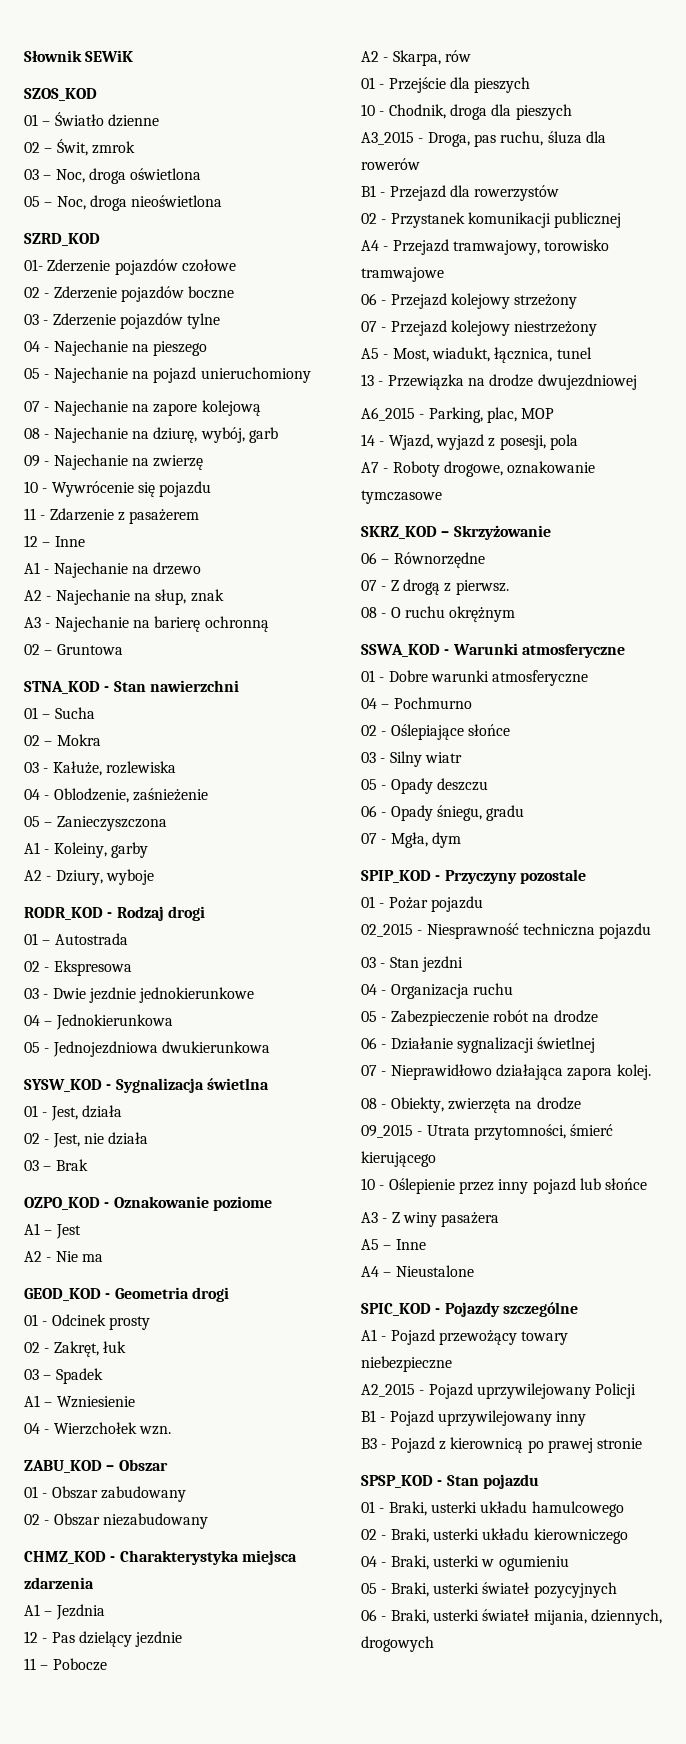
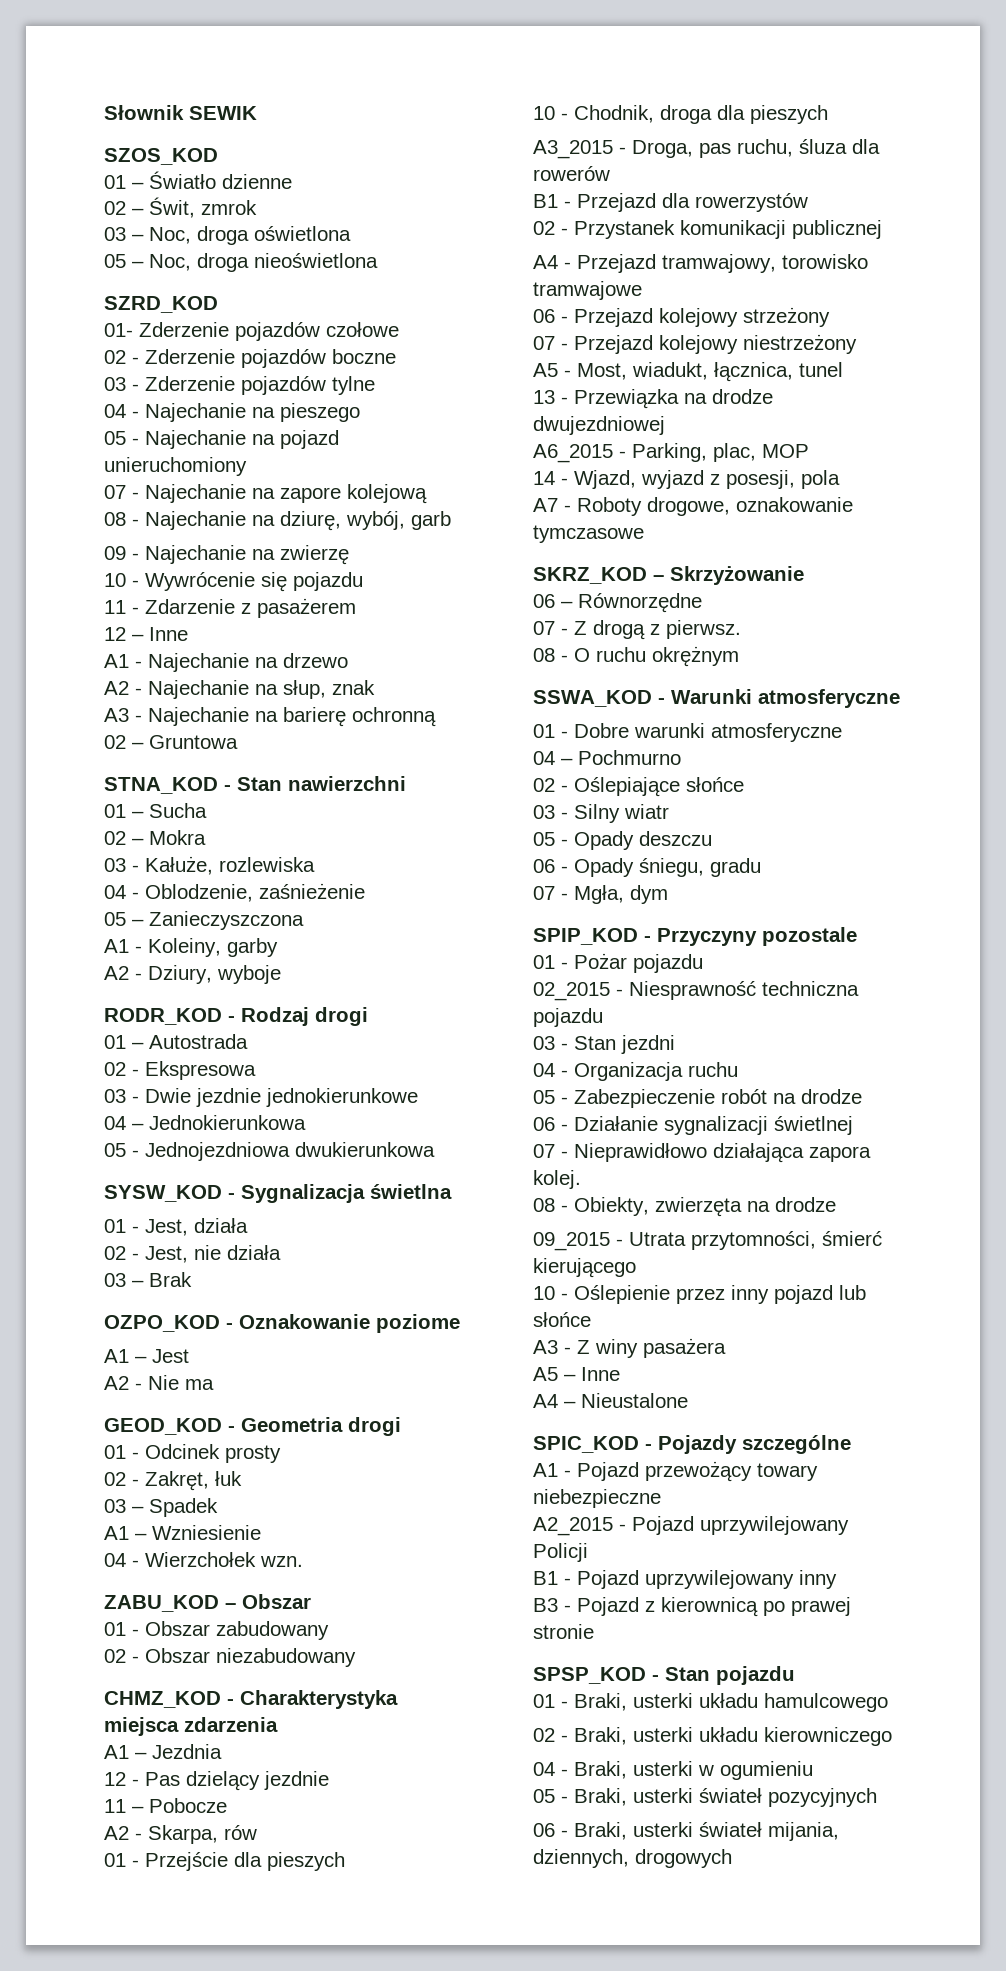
- Słownik SEWiK
+ Słownik SEWIK

